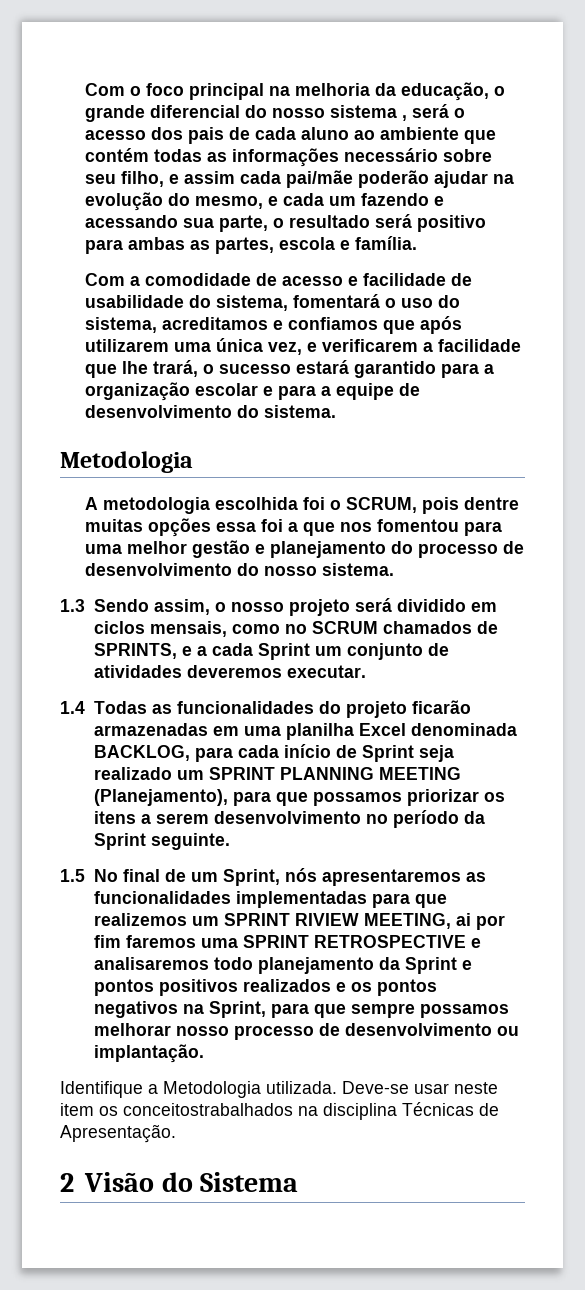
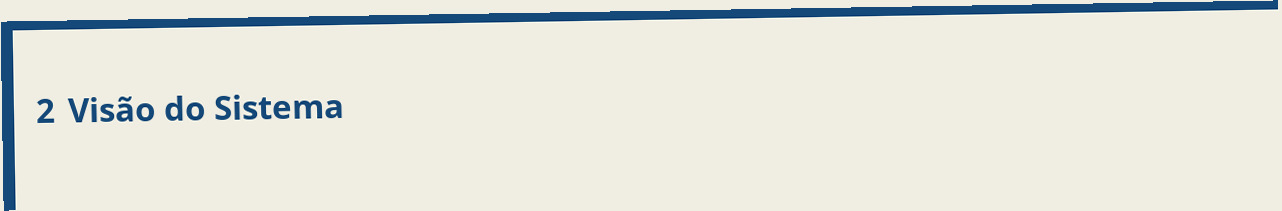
- Com o foco principal na melhoria da educação, o grande diferencial do nosso sistema , será o acesso dos pais de cada aluno ao ambiente que contém todas as informações necessário sobre seu filho, e assim cada pai/mãe poderão ajudar na evolução do mesmo, e cada um fazendo e acessando sua parte, o resultado será positivo para ambas as partes, escola e família.
- Com a comodidade de acesso e facilidade de usabilidade do sistema, fomentará o uso do sistema, acreditamos e confiamos que após utilizarem uma única vez, e verificarem a facilidade que lhe trará, o sucesso estará garantido para a organização escolar e para a equipe de desenvolvimento do sistema.
- Metodologia
- A metodologia escolhida foi o SCRUM, pois dentre muitas opções essa foi a que nos fomentou para uma melhor gestão e planejamento do processo de desenvolvimento do nosso sistema.
- 1.3 Sendo assim, o nosso projeto será dividido em ciclos mensais, como no SCRUM chamados de SPRINTS, e a cada Sprint um conjunto de atividades deveremos executar.
- 1.4 Todas as funcionalidades do projeto ficarão armazenadas em uma planilha Excel denominada BACKLOG, para cada início de Sprint seja realizado um SPRINT PLANNING MEETING (Planejamento), para que possamos priorizar os itens a serem desenvolvimento no período da Sprint seguinte.
- 1.5 No final de um Sprint, nós apresentaremos as funcionalidades implementadas para que realizemos um SPRINT RIVIEW MEETING, ai por fim faremos uma SPRINT RETROSPECTIVE e analisaremos todo planejamento da Sprint e pontos positivos realizados e os pontos negativos na Sprint, para que sempre possamos melhorar nosso processo de desenvolvimento ou implantação.
- Identifique a Metodologia utilizada. Deve-se usar neste item os conceitostrabalhados na disciplina Técnicas de Apresentação.

